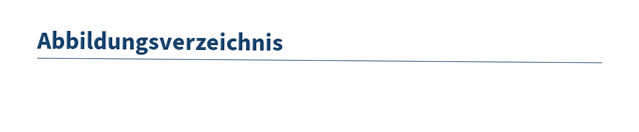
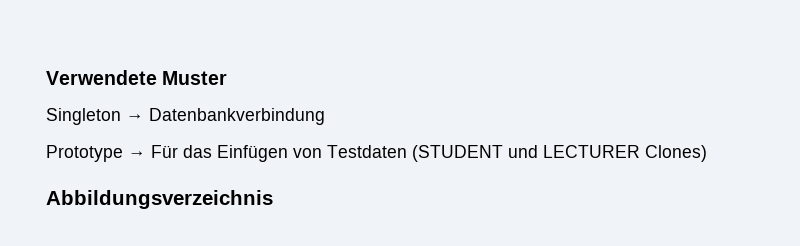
+ Verwendete Muster
+ Singleton → Datenbankverbindung
+ Prototype → Für das Einfügen von Testdaten (STUDENT und LECTURER Clones)

